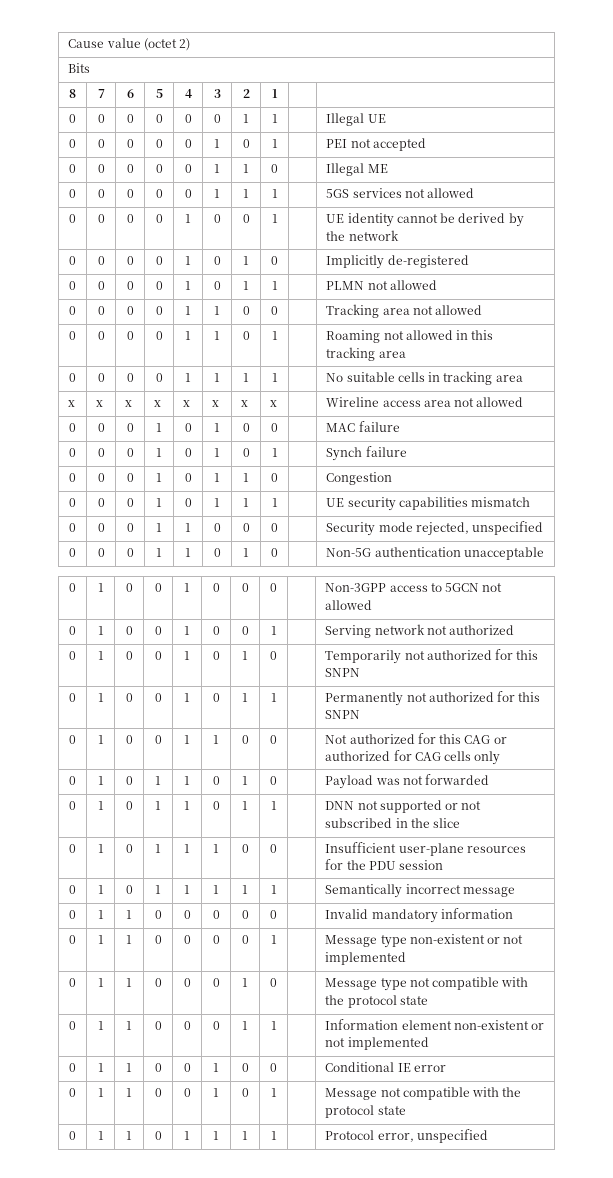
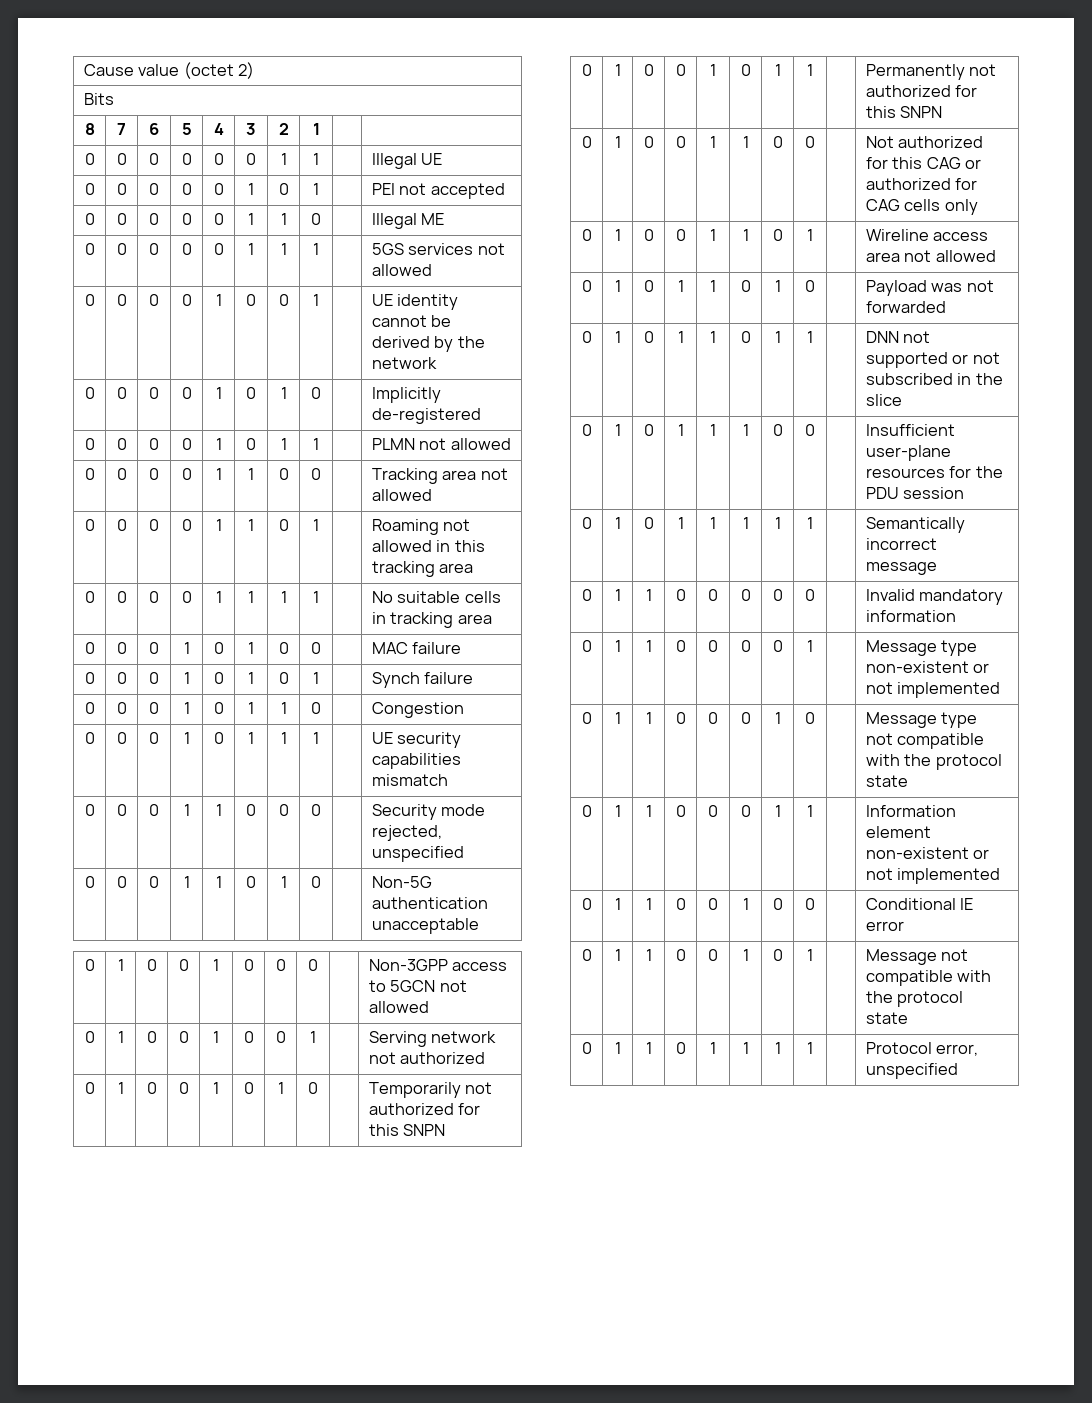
- x | x | x | x | x | x | x | x | | Wireline access area not allowed
+ 0 | 1 | 0 | 0 | 1 | 1 | 0 | 1 | | Wireline access area not allowed

